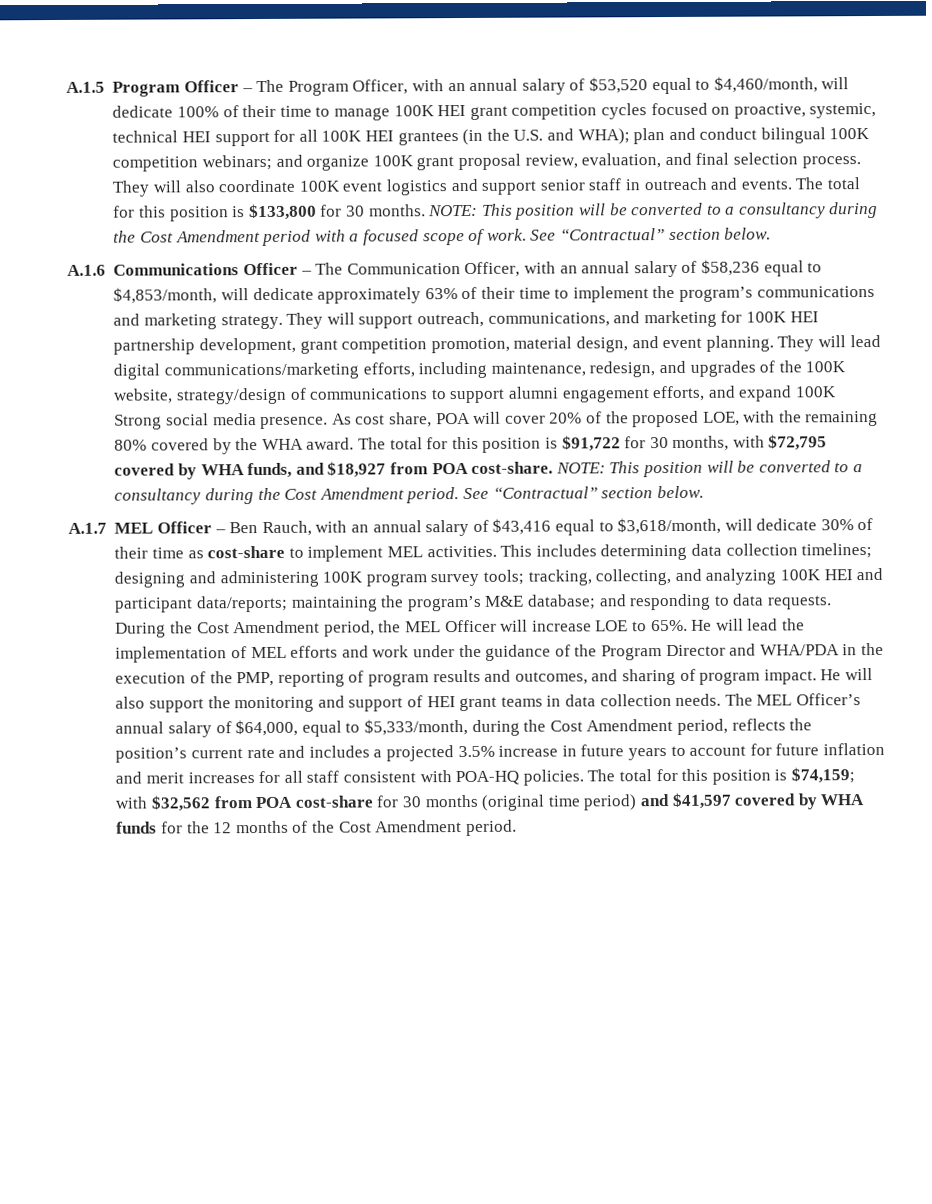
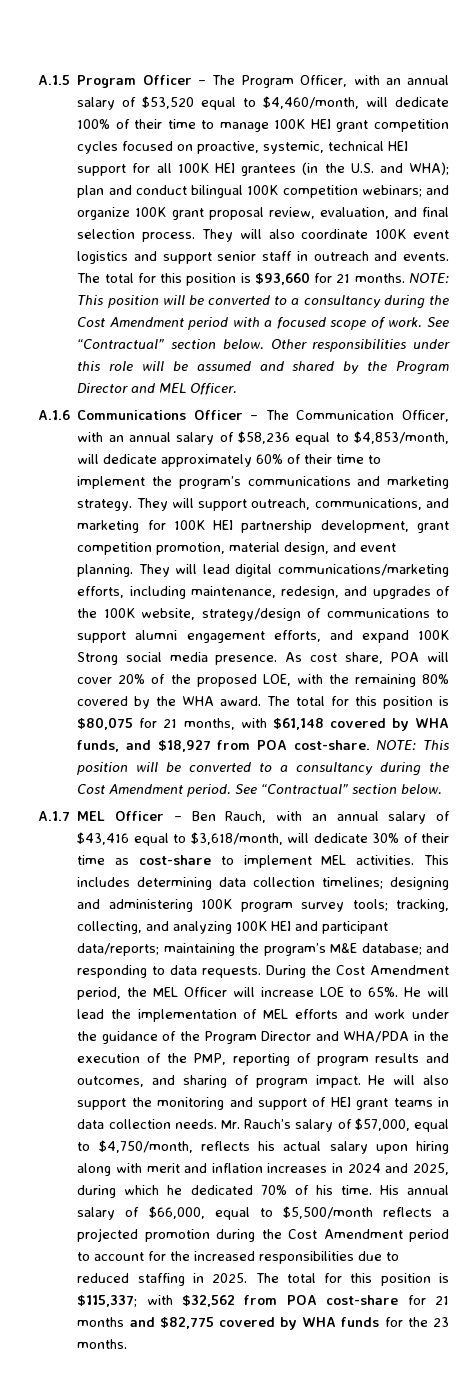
- The total for this position is $133,800 for 30 months.
+ The total for this position is $93,660 for 21 months.
+ Other responsibilities under this role will be assumed and shared by the Program Director and MEL Officer.
- A.1.6 Communications Officer – The Communication Officer, with an annual salary of $58,236 equal to $4,853/month, will dedicate approximately 63% of their time to implement the program’s communications and marketing strategy.
+ A.1.6 Communications Officer – The Communication Officer, with an annual salary of $58,236 equal to $4,853/month, will dedicate approximately 60% of their time to implement the program’s communications and marketing strategy.
- The total for this position is $91,722 for 30 months, with $72,795 covered by WHA funds, and $18,927 from POA cost-share.
+ The total for this position is $80,075 for 21 months, with $61,148 covered by WHA funds, and $18,927 from POA cost-share.
- The MEL Officer’s annual salary of $64,000, equal to $5,333/month, during the Cost Amendment period, reflects the position’s current rate and includes a projected 3.5% increase in future years to account for future inflation and merit increases for all staff consistent with POA-HQ policies. The total for this position is $74,159; with $32,562 from POA cost-share for 30 months (original time period) and $41,597 covered by WHA funds for the 12 months of the Cost Amendment period.
+ Mr. Rauch’s salary of $57,000, equal to $4,750/month, reflects his actual salary upon hiring along with merit and inflation increases in 2024 and 2025, during which he dedicated 70% of his time. His annual salary of $66,000, equal to $5,500/month reflects a projected promotion during the Cost Amendment period to account for the increased responsibilities due to reduced staffing in 2025. The total for this position is $115,337; with $32,562 from POA cost-share for 21 months and $82,775 covered by WHA funds for the 23 months.

